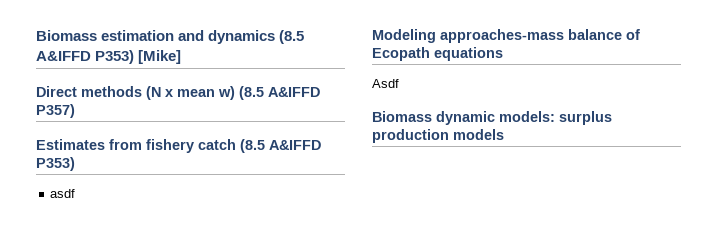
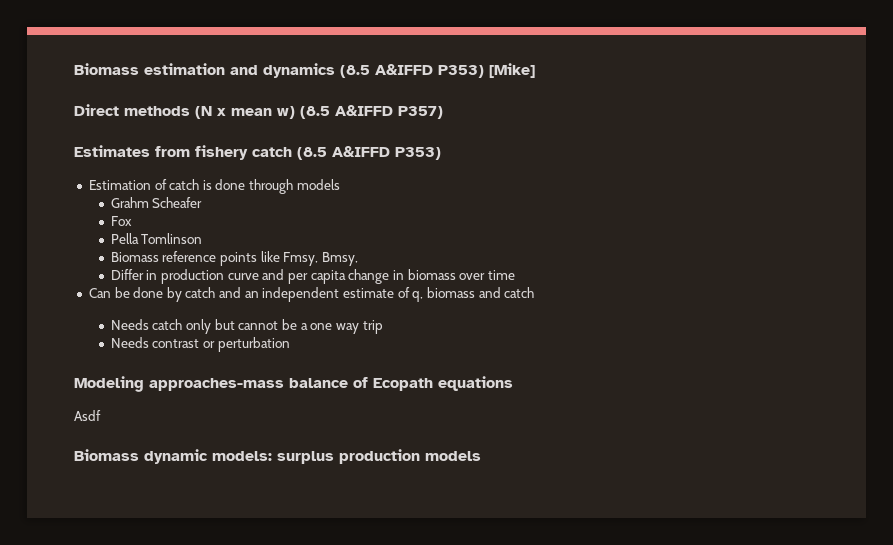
- asdf
+ Estimation of catch is done through models
+ Grahm Scheafer
+ Fox
+ Pella Tomlinson
+ Biomass reference points like Fmsy, Bmsy,
+ Differ in production curve and per capita change in biomass over time
+ Can be done by catch and an independent estimate of q, biomass and catch
+ Needs catch only but cannot be a one way trip
+ Needs contrast or perturbation

